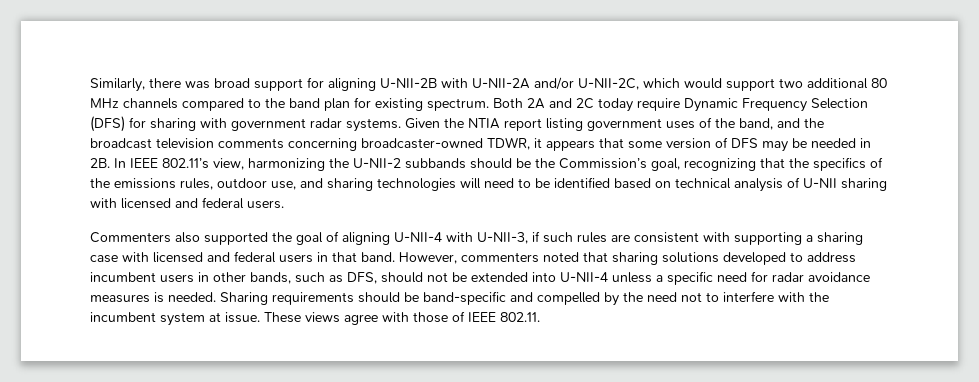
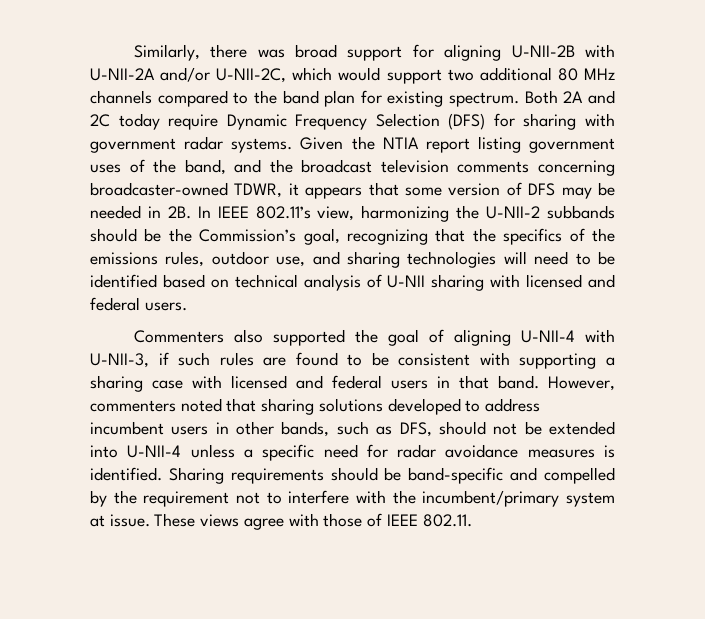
- Commenters also supported the goal of aligning U-NII-4 with U-NII-3, if such rules are consistent with supporting a sharing case with licensed and federal users in that band.
+ Commenters also supported the goal of aligning U-NII-4 with U-NII-3, if such rules are found to be consistent with supporting a sharing case with licensed and federal users in that band.
- However, commenters noted that sharing solutions developed to address incumbent users in other bands, such as DFS, should not be extended into U-NII-4 unless a specific need for radar avoidance measures is needed.
+ However, commenters noted that sharing solutions developed to address incumbent users in other bands, such as DFS, should not be extended into U-NII-4 unless a specific need for radar avoidance measures is identified.
- Sharing requirements should be band-specific and compelled by the need not to interfere with the incumbent system at issue.
+ Sharing requirements should be band-specific and compelled by the requirement not to interfere with the incumbent/primary system at issue.

